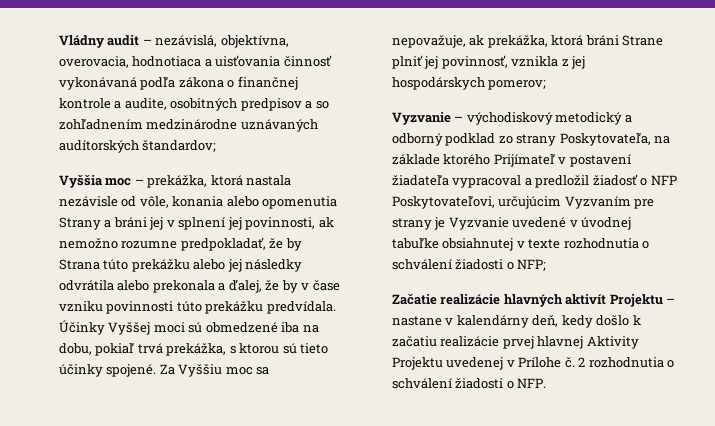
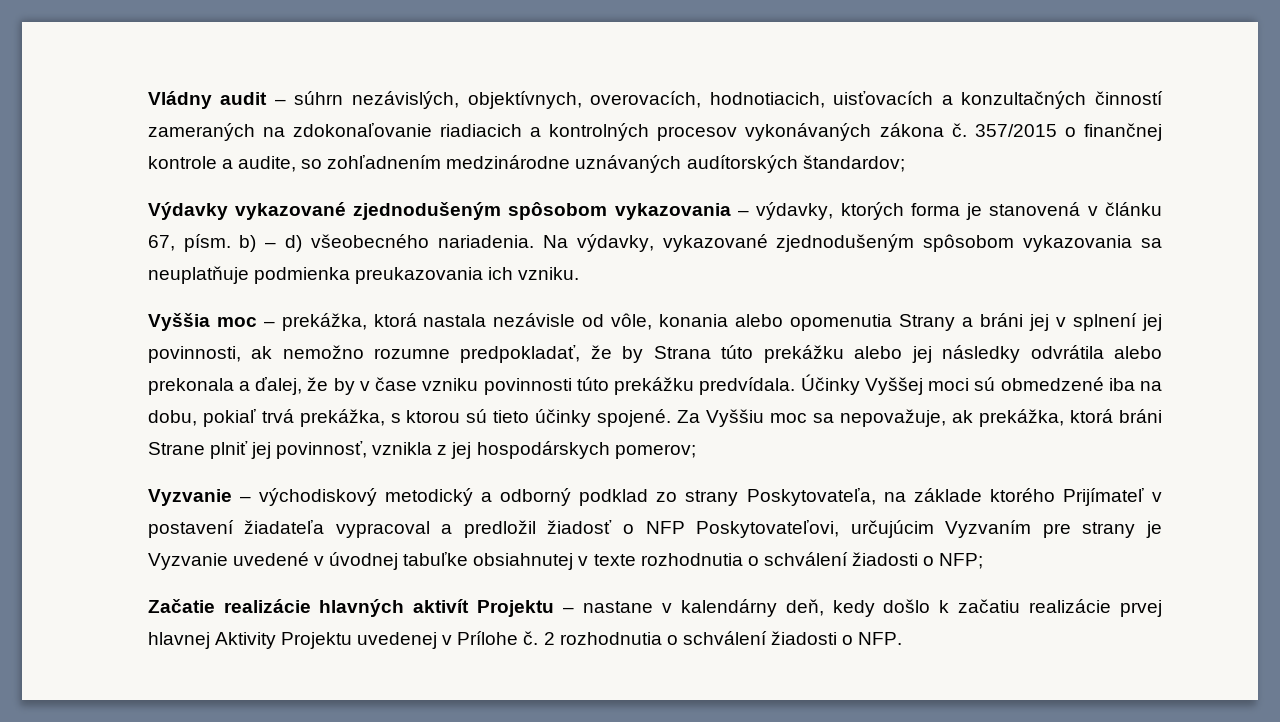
- Vládny audit – nezávislá, objektívna, overovacia, hodnotiaca a uisťovania činnosť vykonávaná podľa zákona o finančnej kontrole a audite, osobitných predpisov a so zohľadnením medzinárodne uznávaných audítorských štandardov;
+ Vládny audit – súhrn nezávislých, objektívnych, overovacích, hodnotiacich, uisťovacích a konzultačných činností zameraných na zdokonaľovanie riadiacich a kontrolných procesov vykonávaných zákona č. 357/2015 o finančnej kontrole a audite, so zohľadnením medzinárodne uznávaných audítorských štandardov;
+ Výdavky vykazované zjednodušeným spôsobom vykazovania – výdavky, ktorých forma je stanovená v článku 67, písm. b) – d) všeobecného nariadenia. Na výdavky, vykazované zjednodušeným spôsobom vykazovania sa neuplatňuje podmienka preukazovania ich vzniku.

